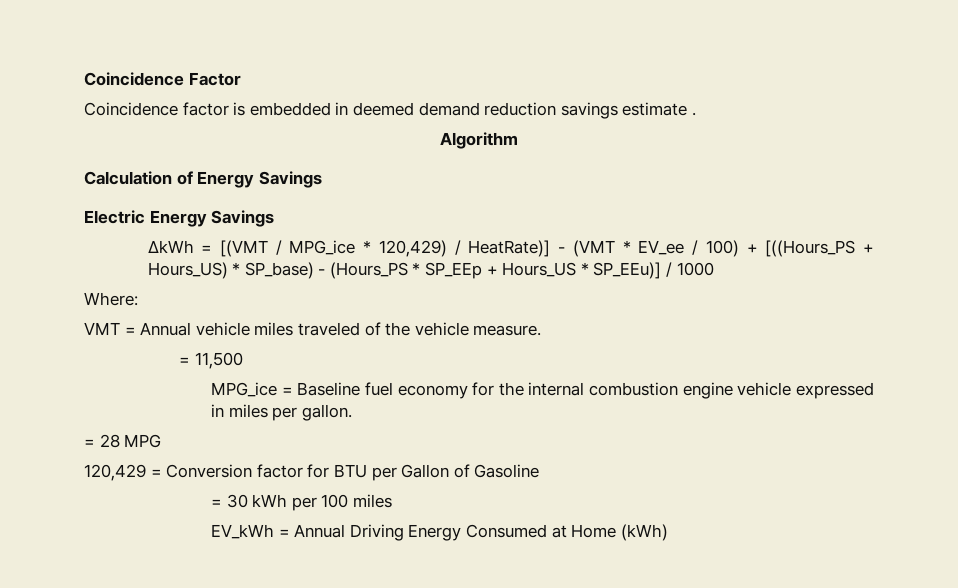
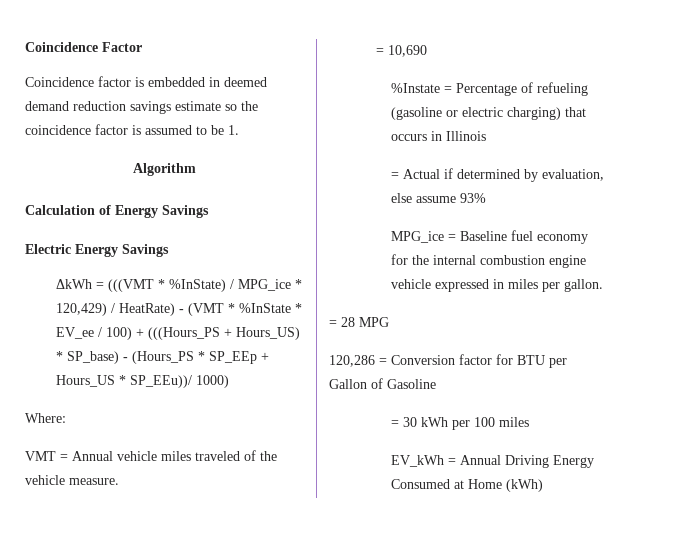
- Coincidence factor is embedded in deemed demand reduction savings estimate .
+ Coincidence factor is embedded in deemed demand reduction savings estimate so the coincidence factor is assumed to be 1.
- ΔkWh = [(VMT / MPG_ice * 120,429) / HeatRate)] - (VMT * EV_ee / 100) + [((Hours_PS + Hours_US) * SP_base) - (Hours_PS * SP_EEp + Hours_US * SP_EEu)] / 1000
+ ΔkWh = (((VMT * %InState) / MPG_ice * 120,429) / HeatRate) - (VMT * %InState * EV_ee / 100) + (((Hours_PS + Hours_US) * SP_base) - (Hours_PS * SP_EEp + Hours_US * SP_EEu))/ 1000)
- = 11,500
+ = 10,690
+ %Instate = Percentage of refueling (gasoline or electric charging) that occurs in Illinois
+ = Actual if determined by evaluation, else assume 93%
- 120,429 = Conversion factor for BTU per Gallon of Gasoline
+ 120,286 = Conversion factor for BTU per Gallon of Gasoline

